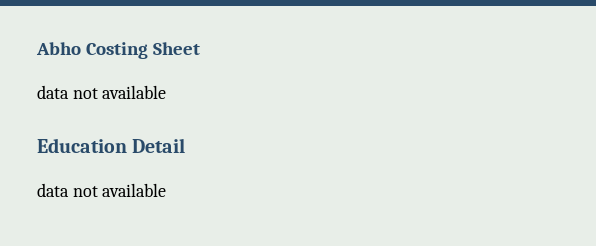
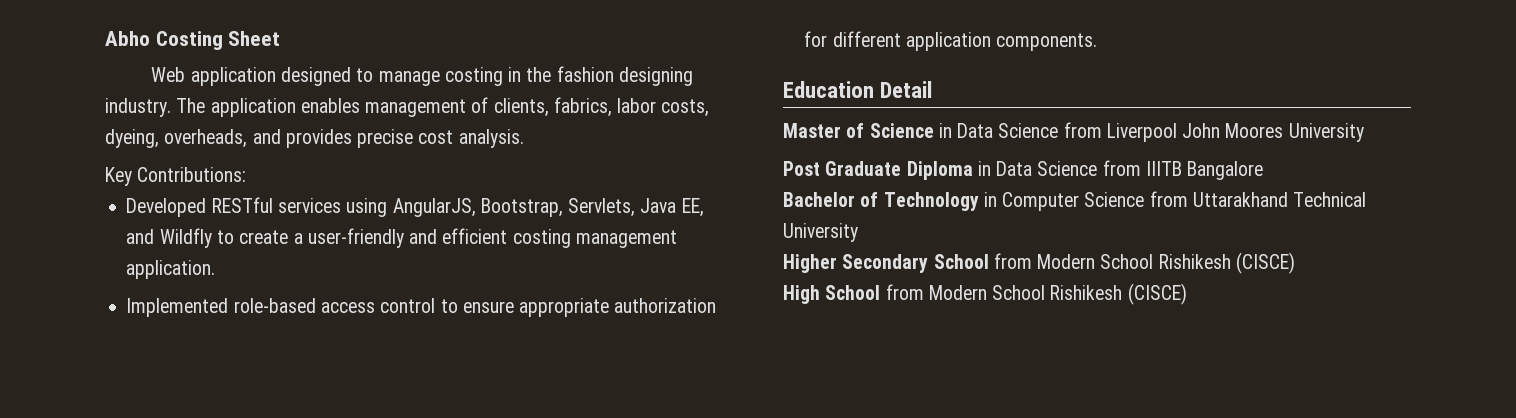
  Abho Costing Sheet
- data not available
+ Web application designed to manage costing in the fashion designing industry. The application enables management of clients, fabrics, labor costs, dyeing, overheads, and provides precise cost analysis.
+ Key Contributions:
+ Developed RESTful services using AngularJS, Bootstrap, Servlets, Java EE, and Wildfly to create a user-friendly and efficient costing management application.
+ Implemented role-based access control to ensure appropriate authorization for different application components.
  Education Detail
- data not available
+ Master of Science in Data Science from Liverpool John Moores University
+ Post Graduate Diploma in Data Science from IIITB Bangalore
+ Bachelor of Technology in Computer Science from Uttarakhand Technical University
+ Higher Secondary School from Modern School Rishikesh (CISCE)
+ High School from Modern School Rishikesh (CISCE)

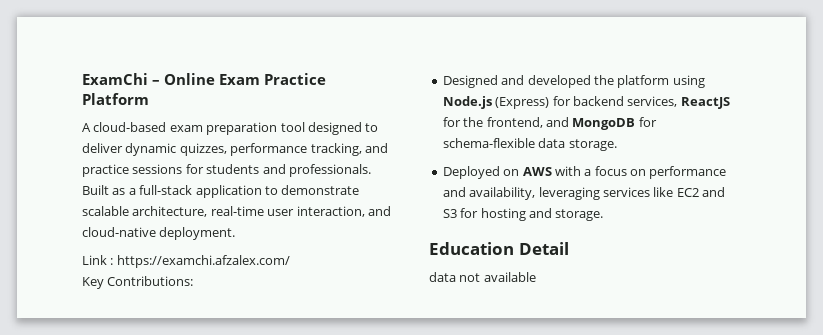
- Abho Costing Sheet
- Web application designed to manage costing in the fashion designing industry. The application enables management of clients, fabrics, labor costs, dyeing, overheads, and provides precise cost analysis.
+ ExamChi – Online Exam Practice Platform
+ A cloud-based exam preparation tool designed to deliver dynamic quizzes, performance tracking, and practice sessions for students and professionals. Built as a full-stack application to demonstrate scalable architecture, real-time user interaction, and cloud-native deployment.
+ Link : https://examchi.afzalex.com/
  Key Contributions:
- Developed RESTful services using AngularJS, Bootstrap, Servlets, Java EE, and Wildfly to create a user-friendly and efficient costing management application.
- Implemented role-based access control to ensure appropriate authorization for different application components.
+ Designed and developed the platform using Node.js (Express) for backend services, ReactJS for the frontend, and MongoDB for schema-flexible data storage.
+ Deployed on AWS with a focus on performance and availability, leveraging services like EC2 and S3 for hosting and storage.
  Education Detail
- Master of Science in Data Science from Liverpool John Moores University
- Post Graduate Diploma in Data Science from IIITB Bangalore
- Bachelor of Technology in Computer Science from Uttarakhand Technical University
- Higher Secondary School from Modern School Rishikesh (CISCE)
- High School from Modern School Rishikesh (CISCE)
+ data not available

